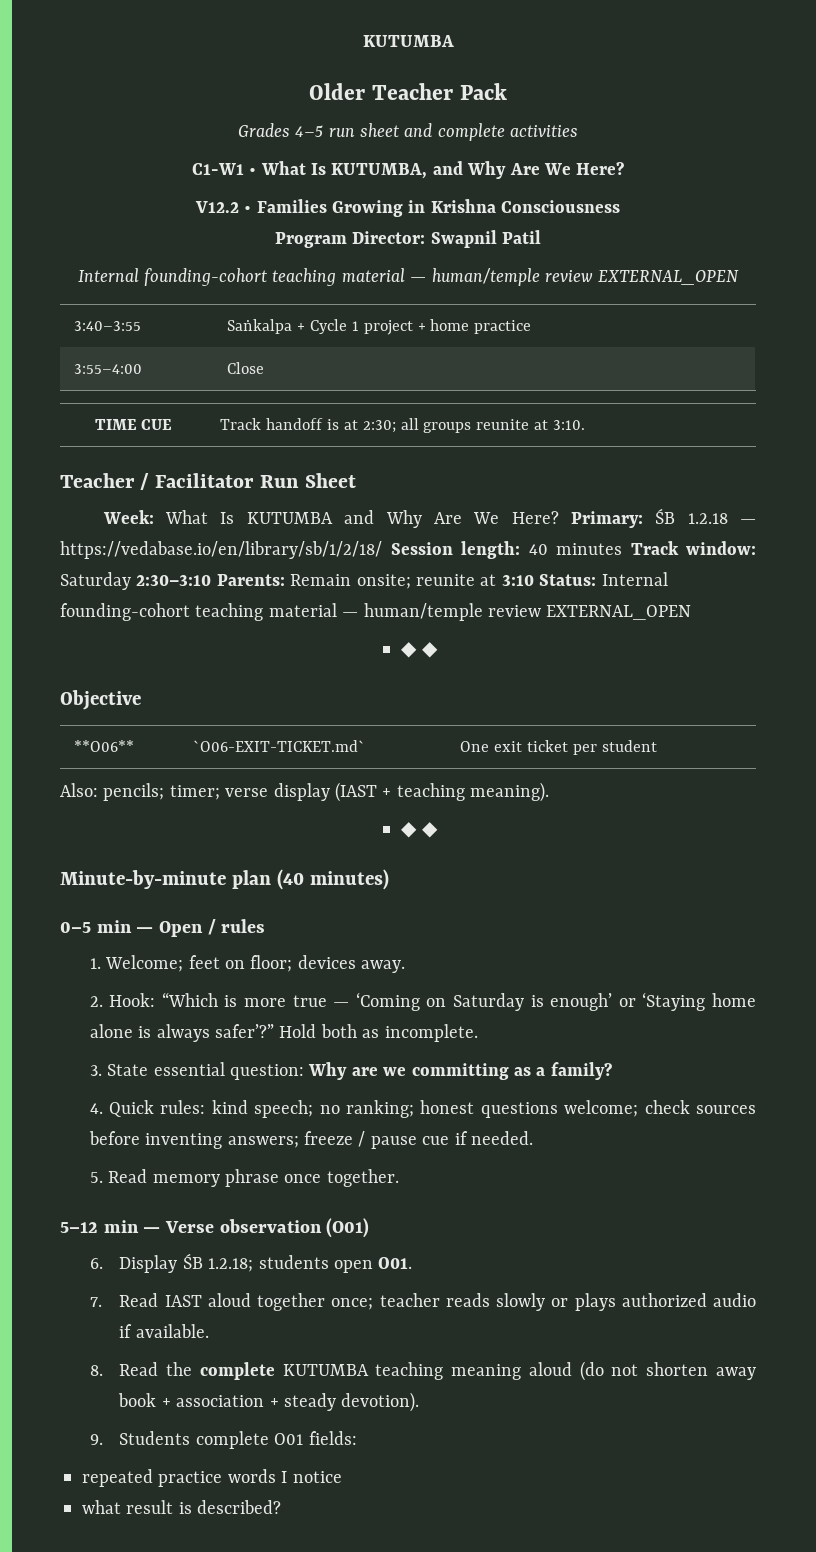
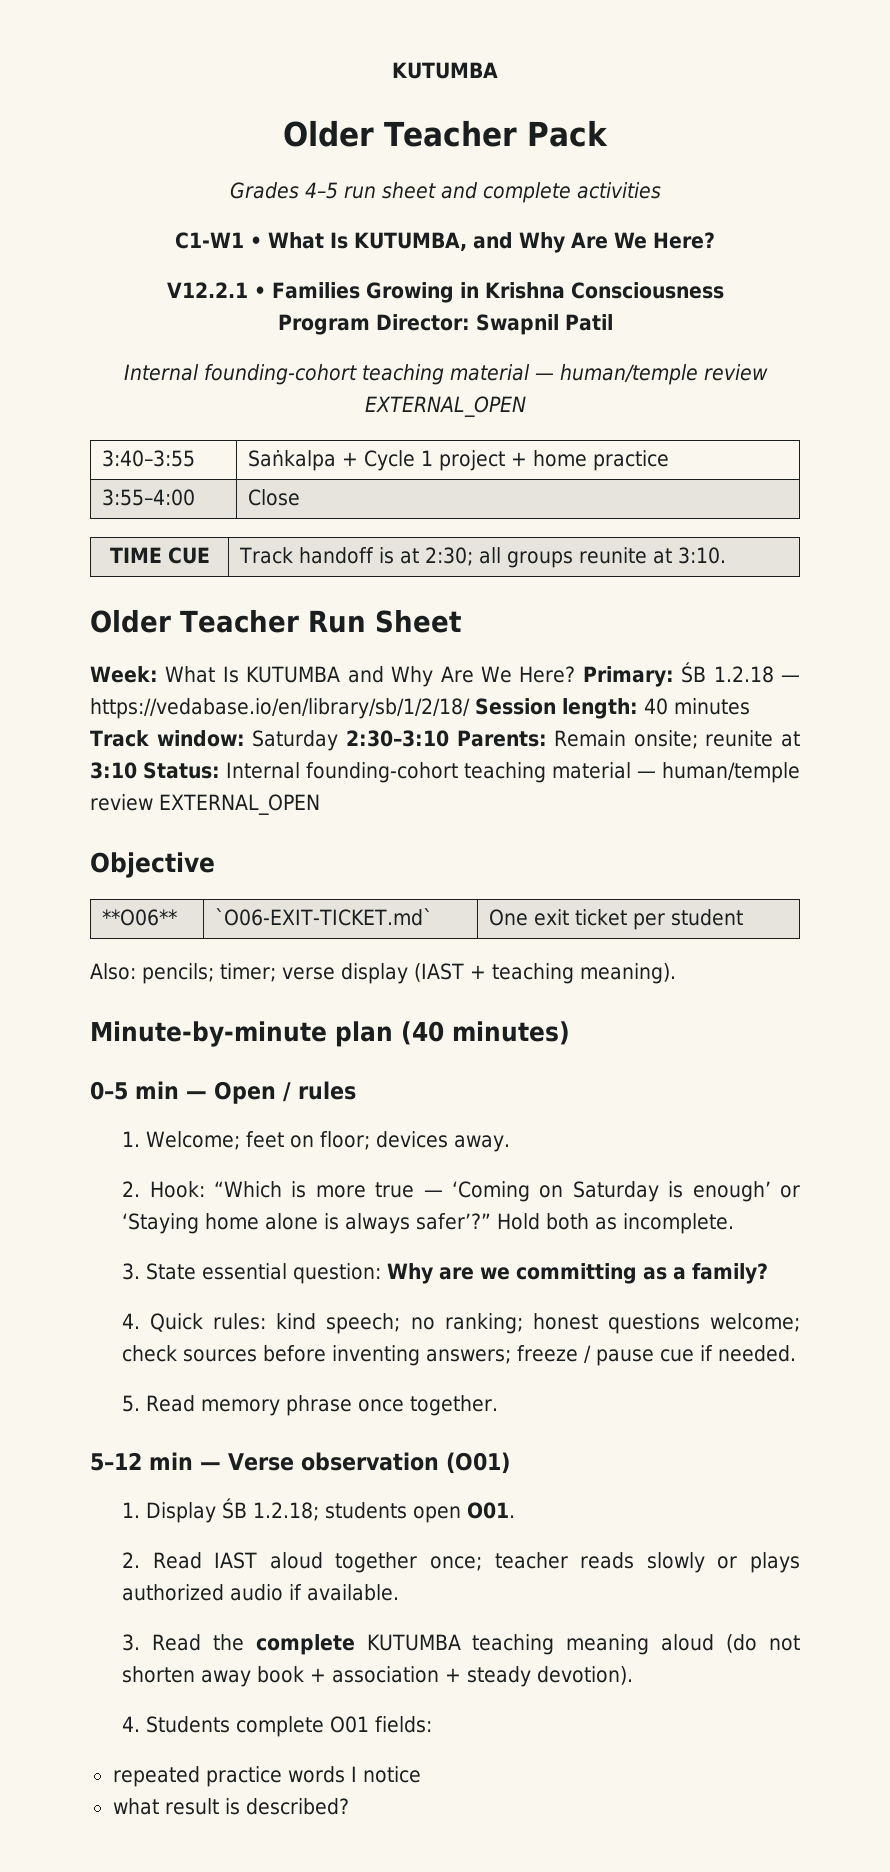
- V12.2 • Families Growing in Krishna Consciousness
+ V12.2.1 • Families Growing in Krishna Consciousness
- Teacher / Facilitator Run Sheet
+ Older Teacher Run Sheet
  Primary: ŚB 1.2.18 — https://vedabase.io/en/library/sb/1/2/18/ Session length: 40 minutes Track window: Saturday 2:30–3:10 Parents: Remain onsite; reunite at 3:10 Status: Internal founding-cohort teaching material — human/temple review EXTERNAL_OPEN
- ◆ ◆
  Also: pencils; timer; verse display (IAST + teaching meaning).
- ◆ ◆
- 6. Display ŚB 1.2.18; students open O01.
+ 1. Display ŚB 1.2.18; students open O01.
- 7. Read IAST aloud together once; teacher reads slowly or plays authorized audio if available.
+ 2. Read IAST aloud together once; teacher reads slowly or plays authorized audio if available.
- 8. Read the complete KUTUMBA teaching meaning aloud (do not shorten away book + association + steady devotion).
+ 3. Read the complete KUTUMBA teaching meaning aloud (do not shorten away book + association + steady devotion).
- 9. Students complete O01 fields:
+ 4. Students complete O01 fields:

